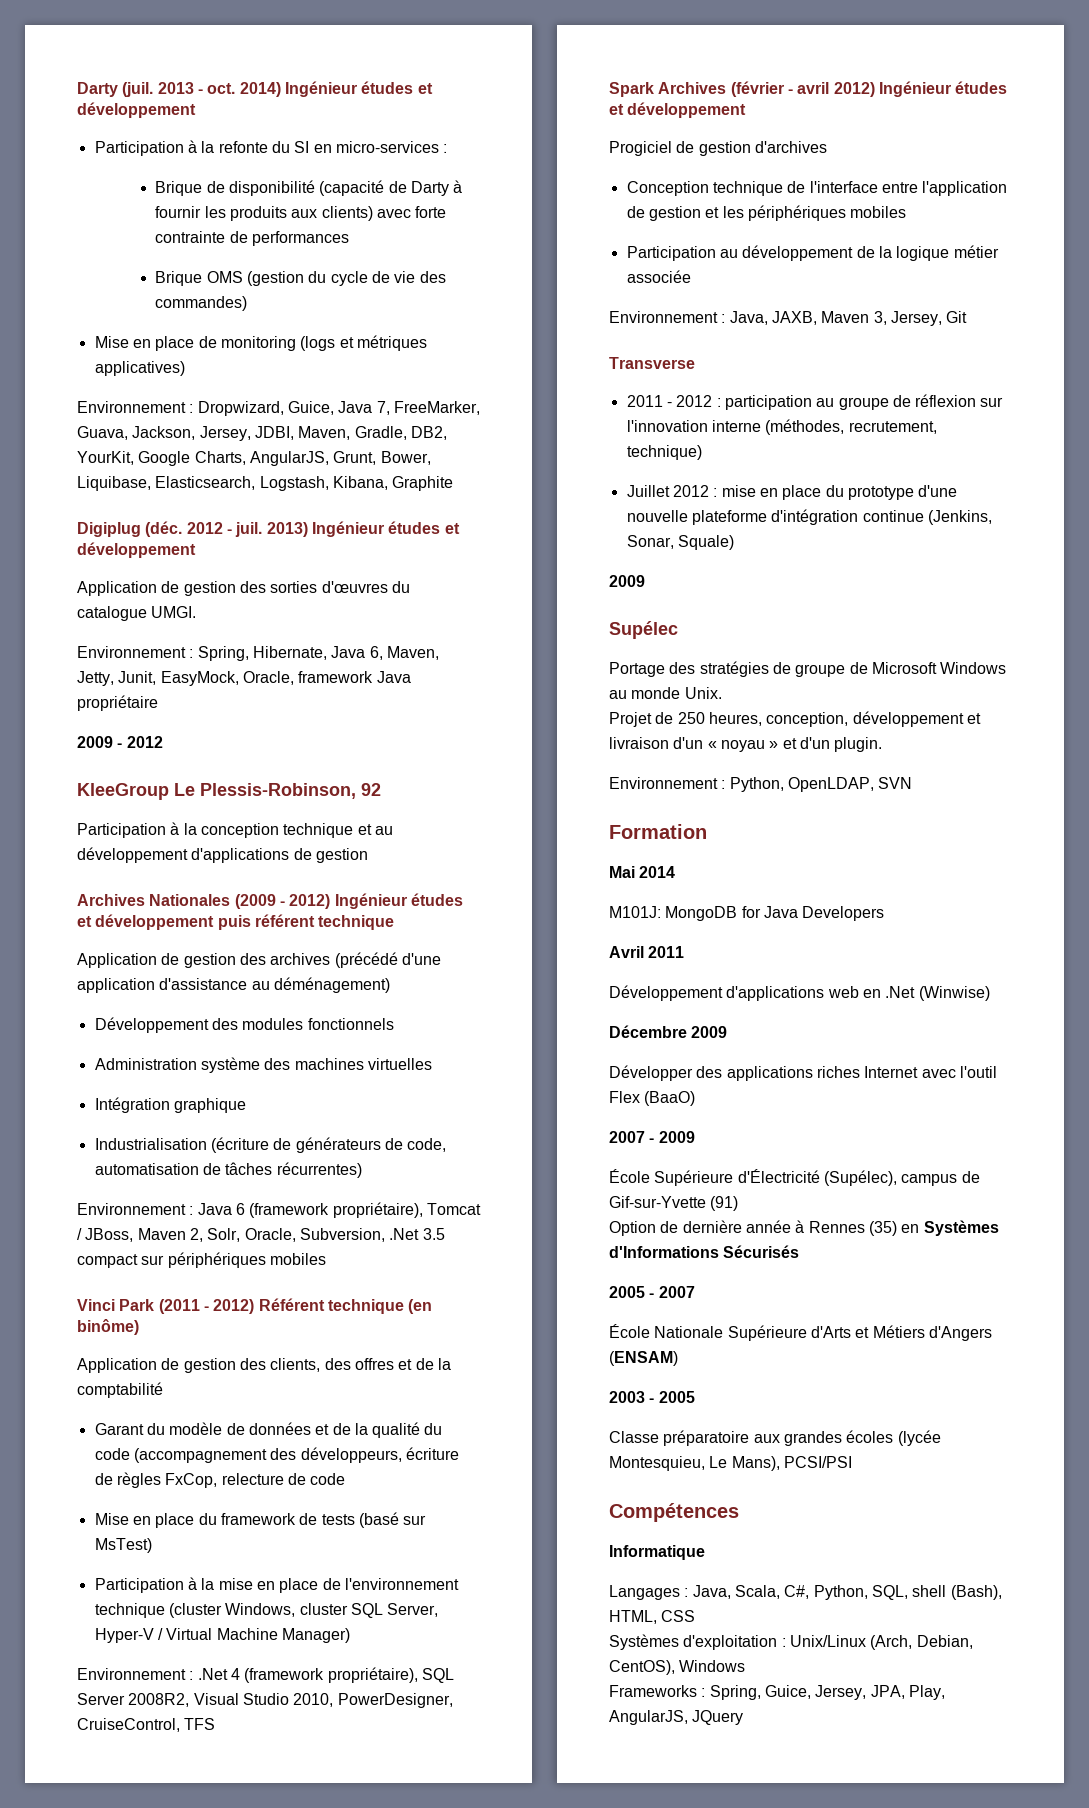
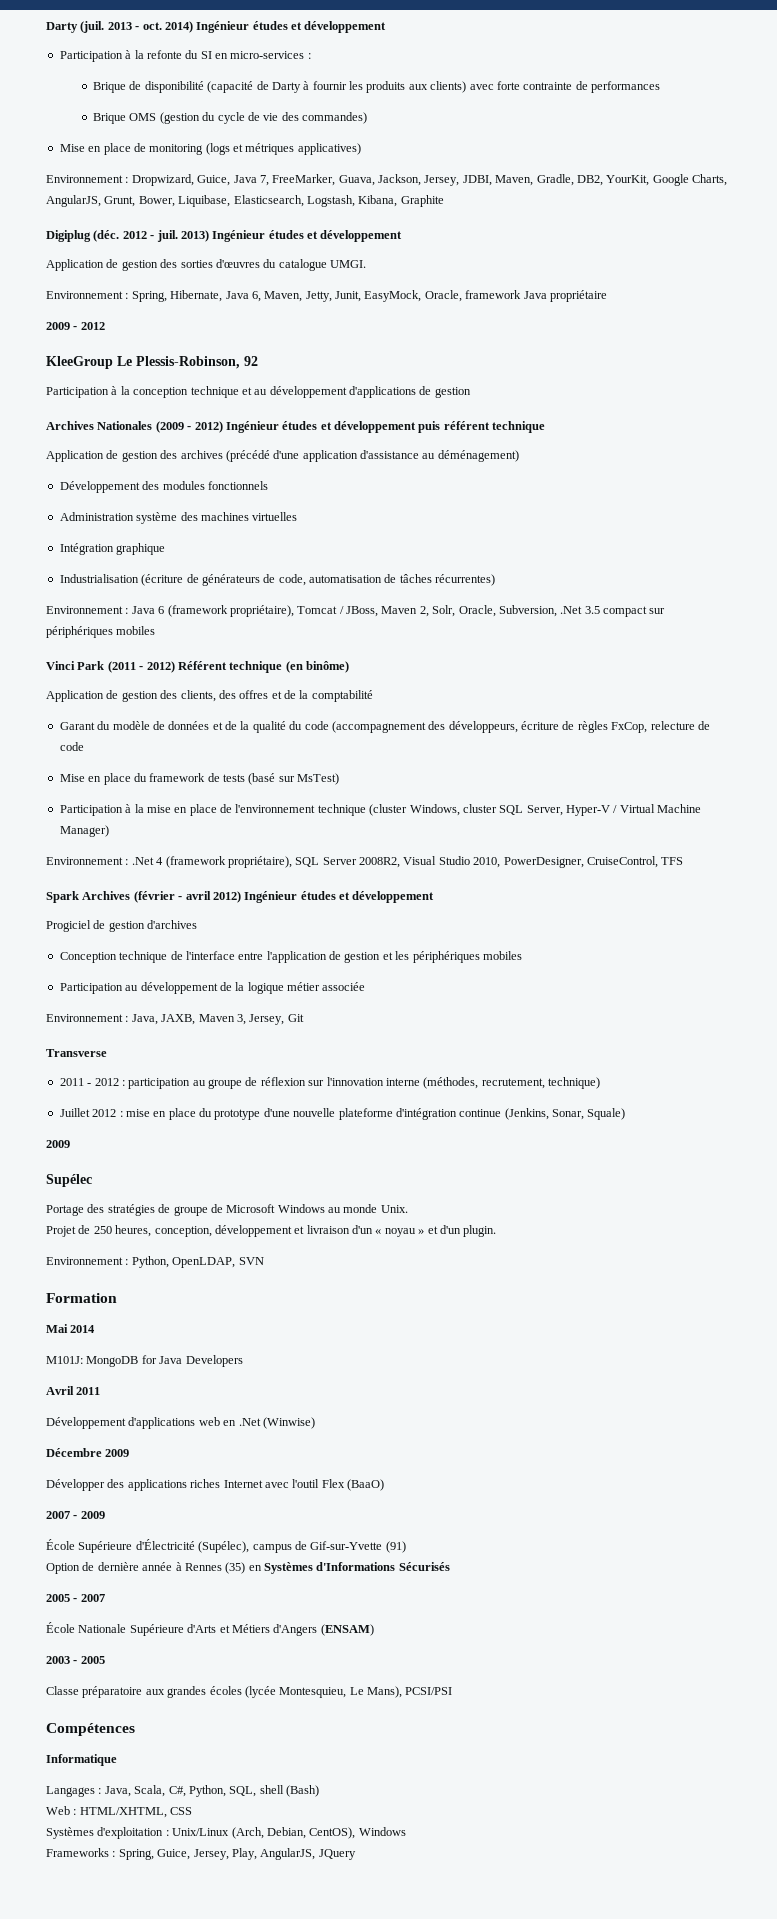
- Langages : Java, Scala, C#, Python, SQL, shell (Bash), HTML, CSS
+ Langages : Java, Scala, C#, Python, SQL, shell (Bash)
+ Web : HTML/XHTML, CSS
- Frameworks : Spring, Guice, Jersey, JPA, Play, AngularJS, JQuery
+ Frameworks : Spring, Guice, Jersey, Play, AngularJS, JQuery

